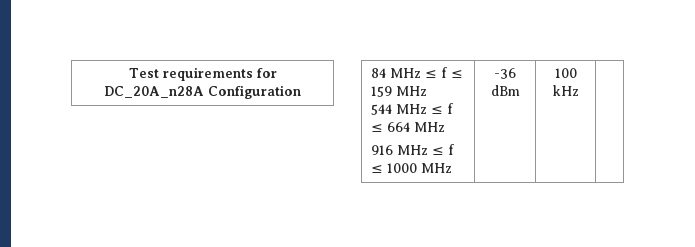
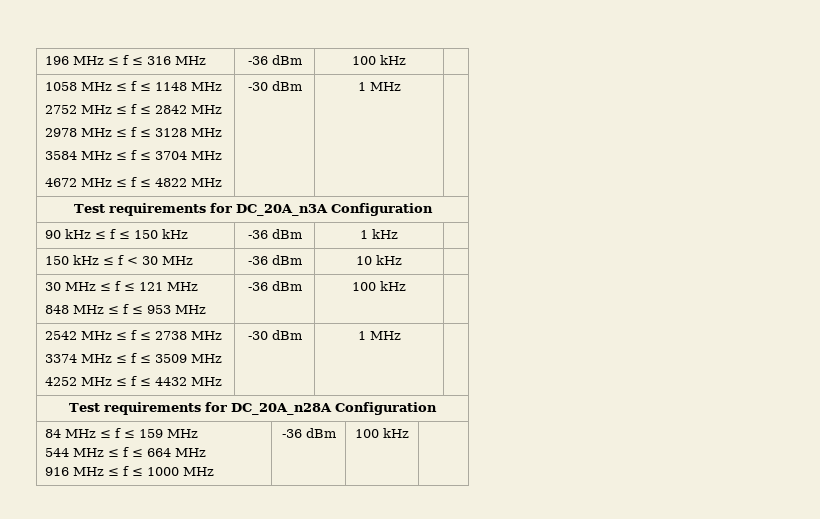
+ 196 MHz ≤ f ≤ 316 MHz | -36 dBm | 100 kHz |
+ 1058 MHz ≤ f ≤ 1148 MHz
+ 2752 MHz ≤ f ≤ 2842 MHz
+ 2978 MHz ≤ f ≤ 3128 MHz
+ 3584 MHz ≤ f ≤ 3704 MHz
+ 4672 MHz ≤ f ≤ 4822 MHz | -30 dBm | 1 MHz |
+ Test requirements for DC_20A_n3A Configuration
+ 90 kHz ≤ f ≤ 150 kHz | -36 dBm | 1 kHz |
+ 150 kHz ≤ f < 30 MHz | -36 dBm | 10 kHz |
+ 30 MHz ≤ f ≤ 121 MHz
+ 848 MHz ≤ f ≤ 953 MHz | -36 dBm | 100 kHz |
+ 2542 MHz ≤ f ≤ 2738 MHz
+ 3374 MHz ≤ f ≤ 3509 MHz
+ 4252 MHz ≤ f ≤ 4432 MHz | -30 dBm | 1 MHz |

